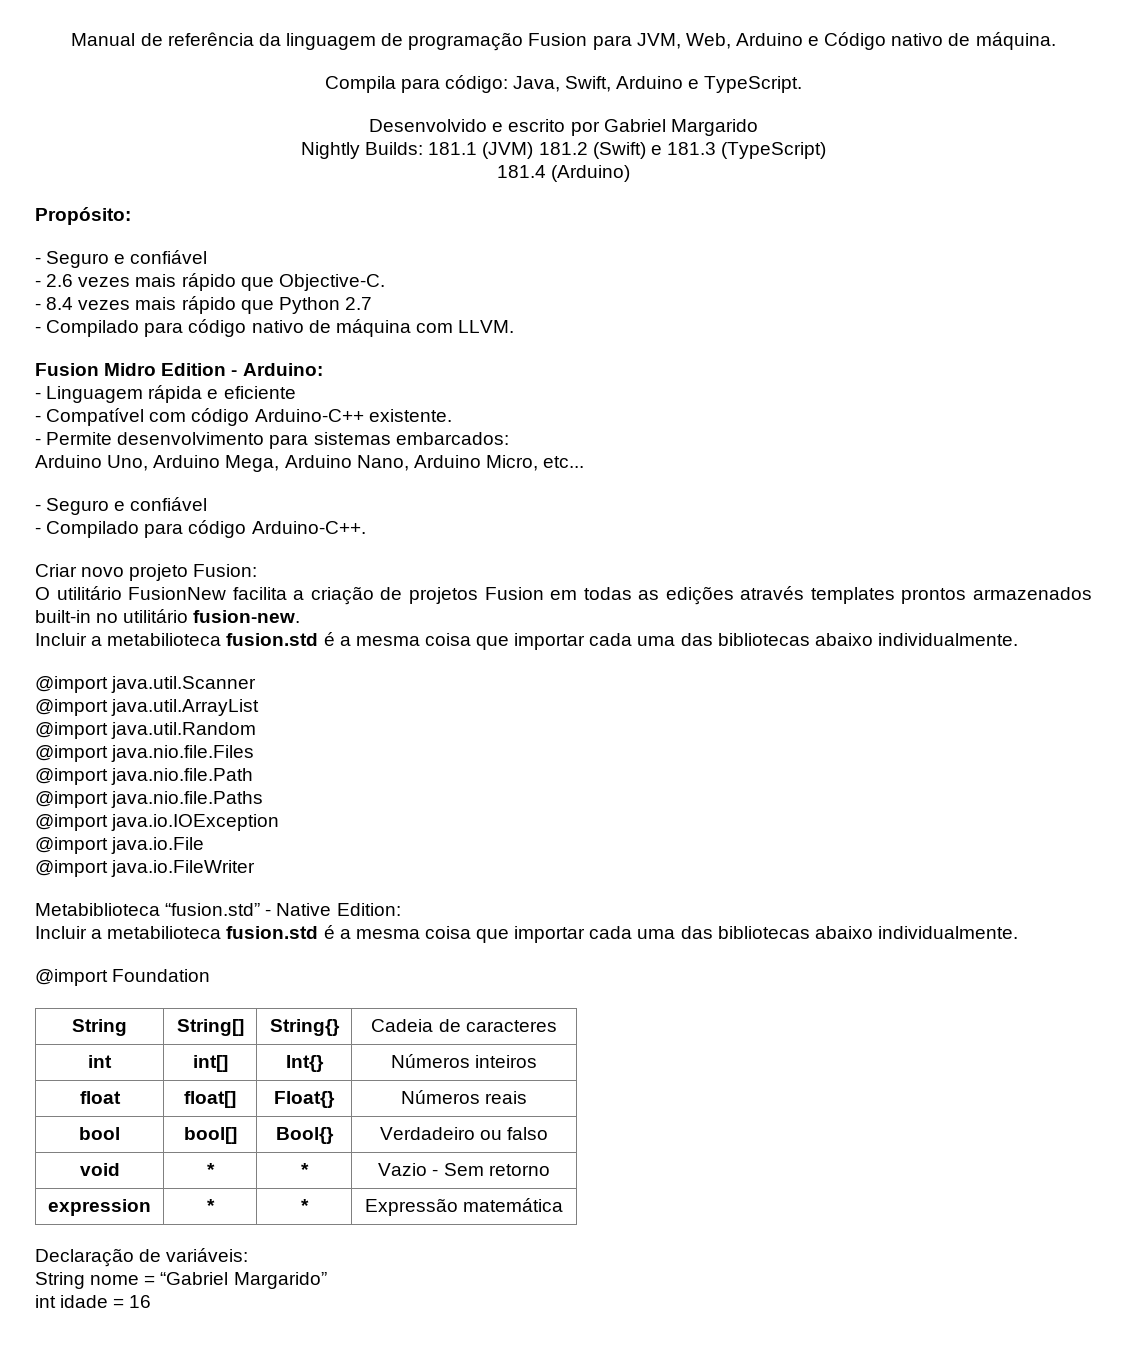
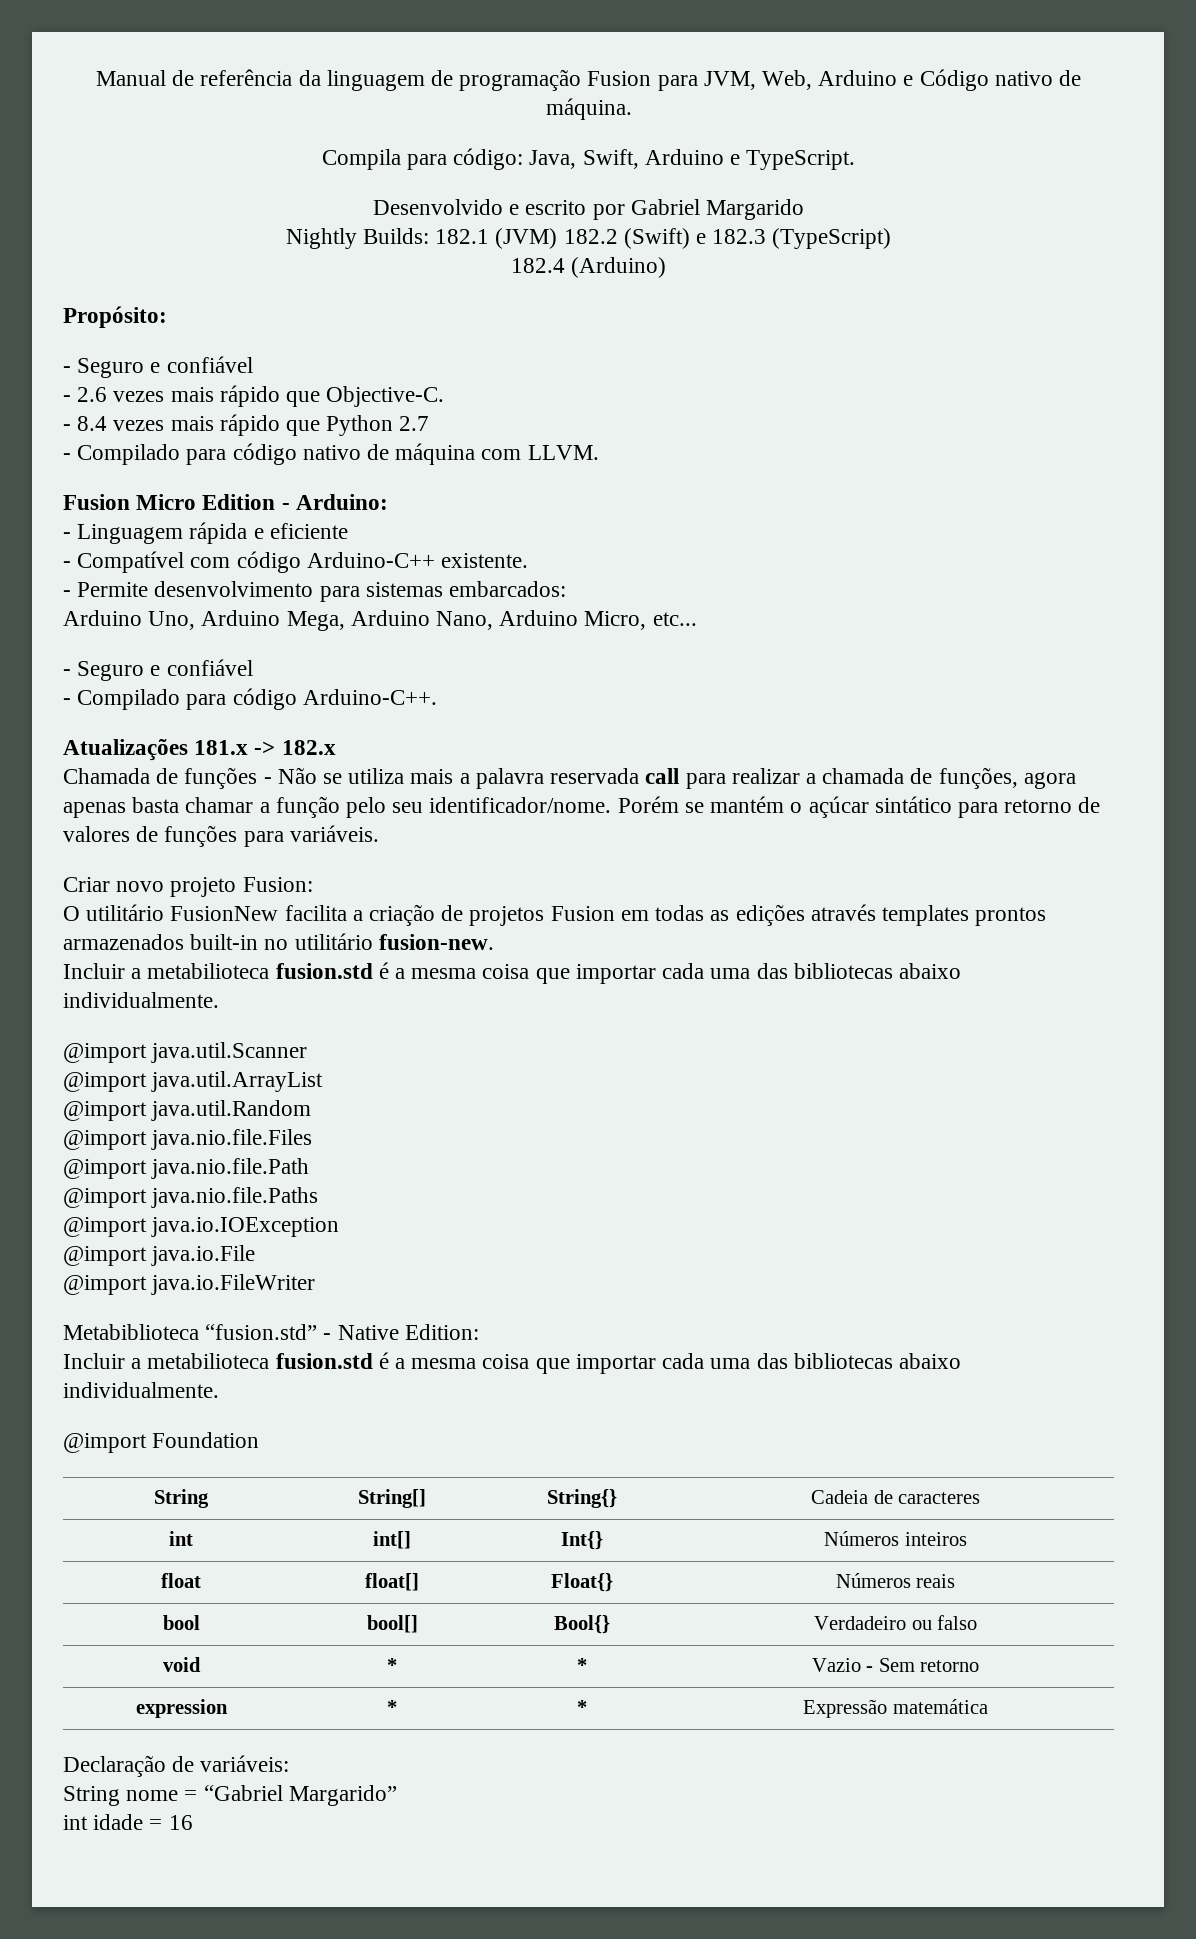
- Nightly Builds: 181.1 (JVM) 181.2 (Swift) e 181.3 (TypeScript)
+ Nightly Builds: 182.1 (JVM) 182.2 (Swift) e 182.3 (TypeScript)
- 181.4 (Arduino)
+ 182.4 (Arduino)
- Fusion Midro Edition - Arduino:
+ Fusion Micro Edition - Arduino:
+ Atualizações 181.x -> 182.x
+ Chamada de funções - Não se utiliza mais a palavra reservada call para realizar a chamada de funções, agora apenas basta chamar a função pelo seu identificador/nome. Porém se mantém o açúcar sintático para retorno de valores de funções para variáveis.

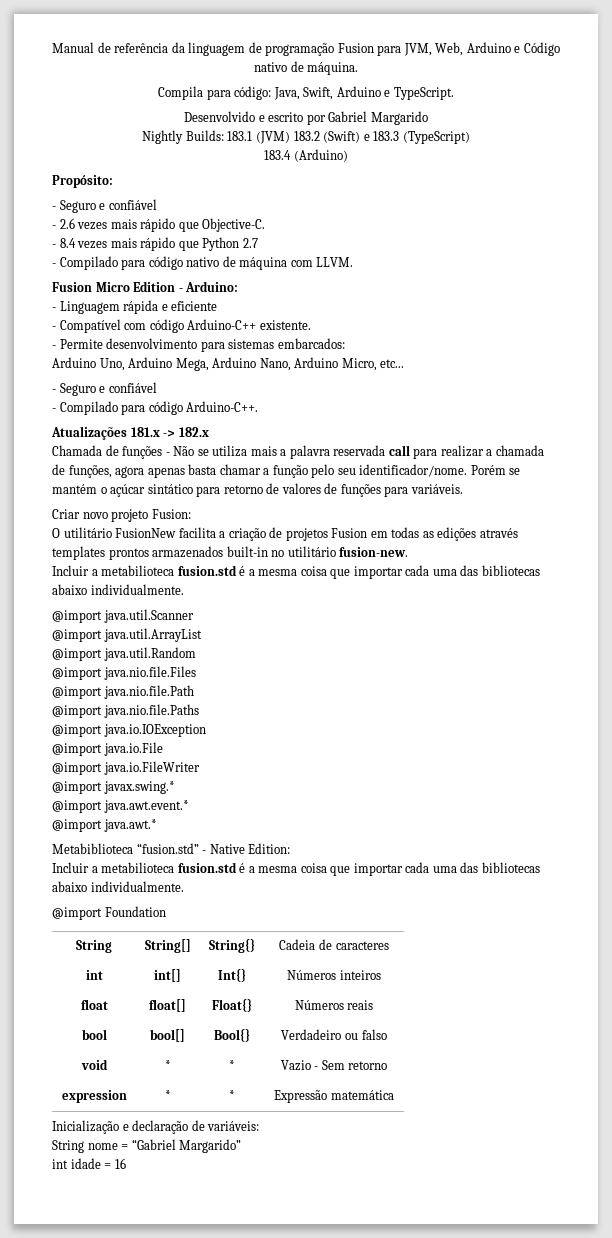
- Nightly Builds: 182.1 (JVM) 182.2 (Swift) e 182.3 (TypeScript)
+ Nightly Builds: 183.1 (JVM) 183.2 (Swift) e 183.3 (TypeScript)
- 182.4 (Arduino)
+ 183.4 (Arduino)
+ @import javax.swing.*
+ @import java.awt.event.*
+ @import java.awt.*
- Declaração de variáveis:
+ Inicialização e declaração de variáveis:

